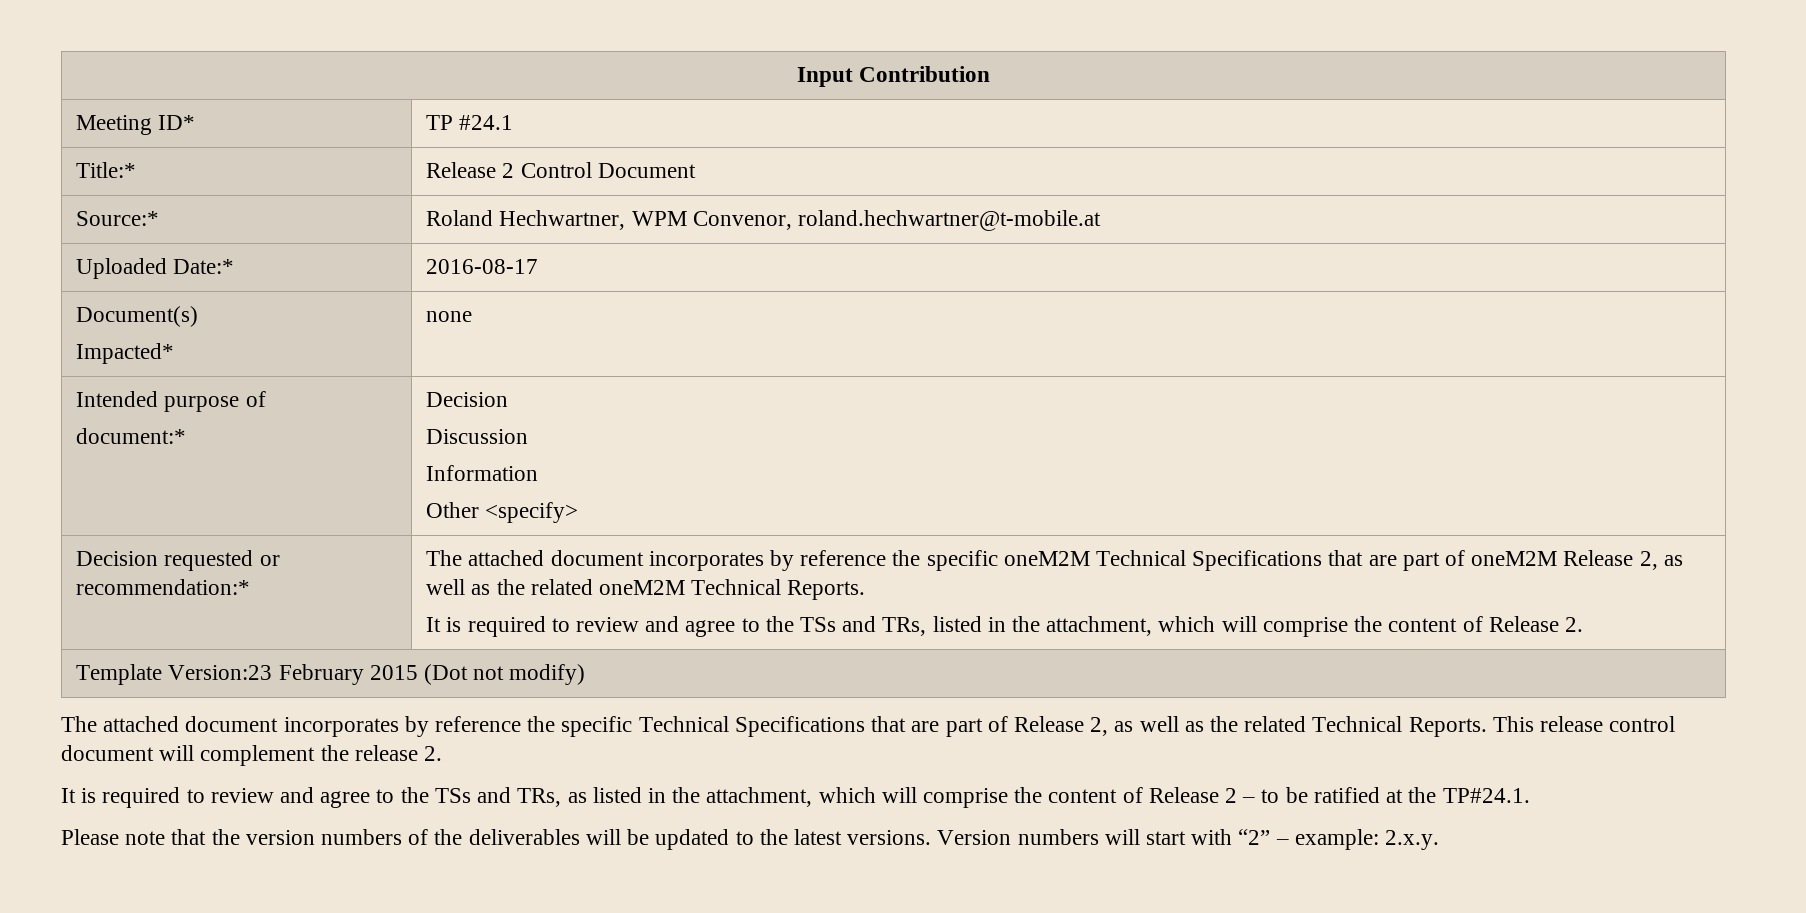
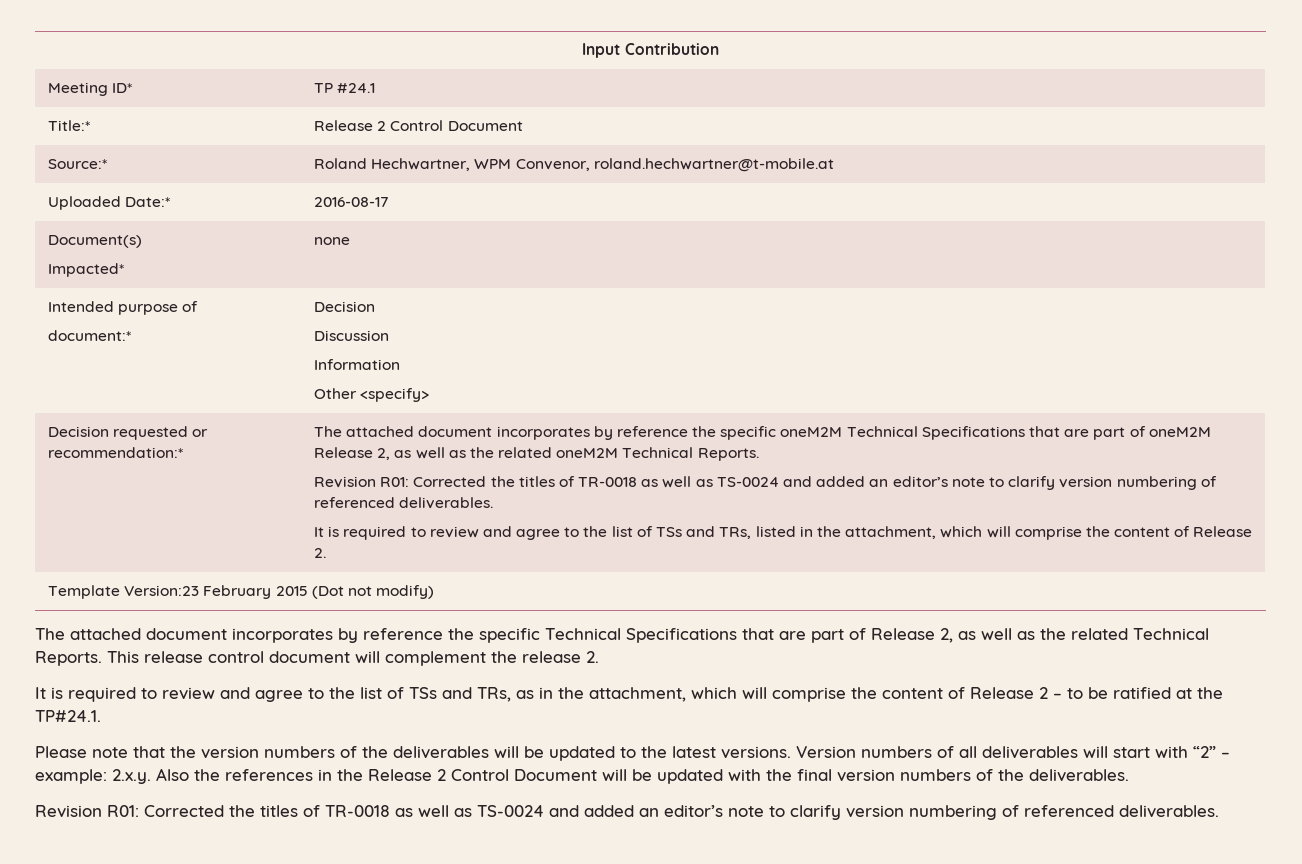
  The attached document incorporates by reference the specific oneM2M Technical Specifications that are part of oneM2M Release 2, as well as the related oneM2M Technical Reports.
- It is required to review and agree to the TSs and TRs, listed in the attachment, which will comprise the content of Release 2.
+ Revision R01: Corrected the titles of TR-0018 as well as TS-0024 and added an editor’s note to clarify version numbering of referenced deliverables.
+ It is required to review and agree to the list of TSs and TRs, listed in the attachment, which will comprise the content of Release 2.
- It is required to review and agree to the TSs and TRs, as listed in the attachment, which will comprise the content of Release 2 – to be ratified at the TP#24.1.
+ It is required to review and agree to the list of TSs and TRs, as in the attachment, which will comprise the content of Release 2 – to be ratified at the TP#24.1.
- Version numbers will start with “2” – example: 2.x.y.
+ Version numbers of all deliverables will start with “2” – example: 2.x.y. Also the references in the Release 2 Control Document will be updated with the final version numbers of the deliverables.
+ Revision R01: Corrected the titles of TR-0018 as well as TS-0024 and added an editor’s note to clarify version numbering of referenced deliverables.

